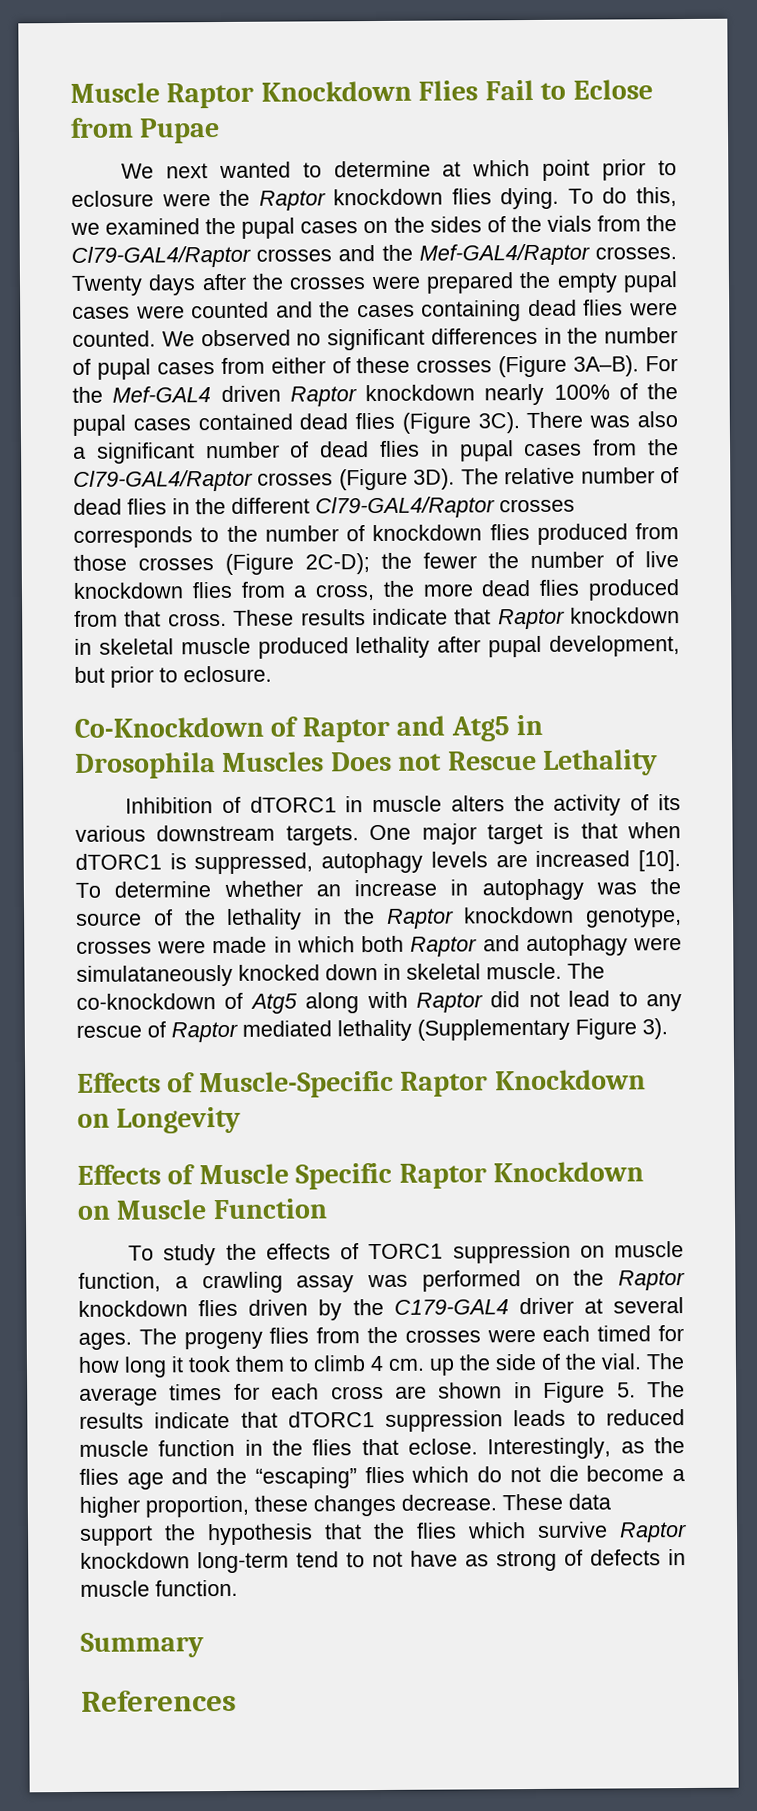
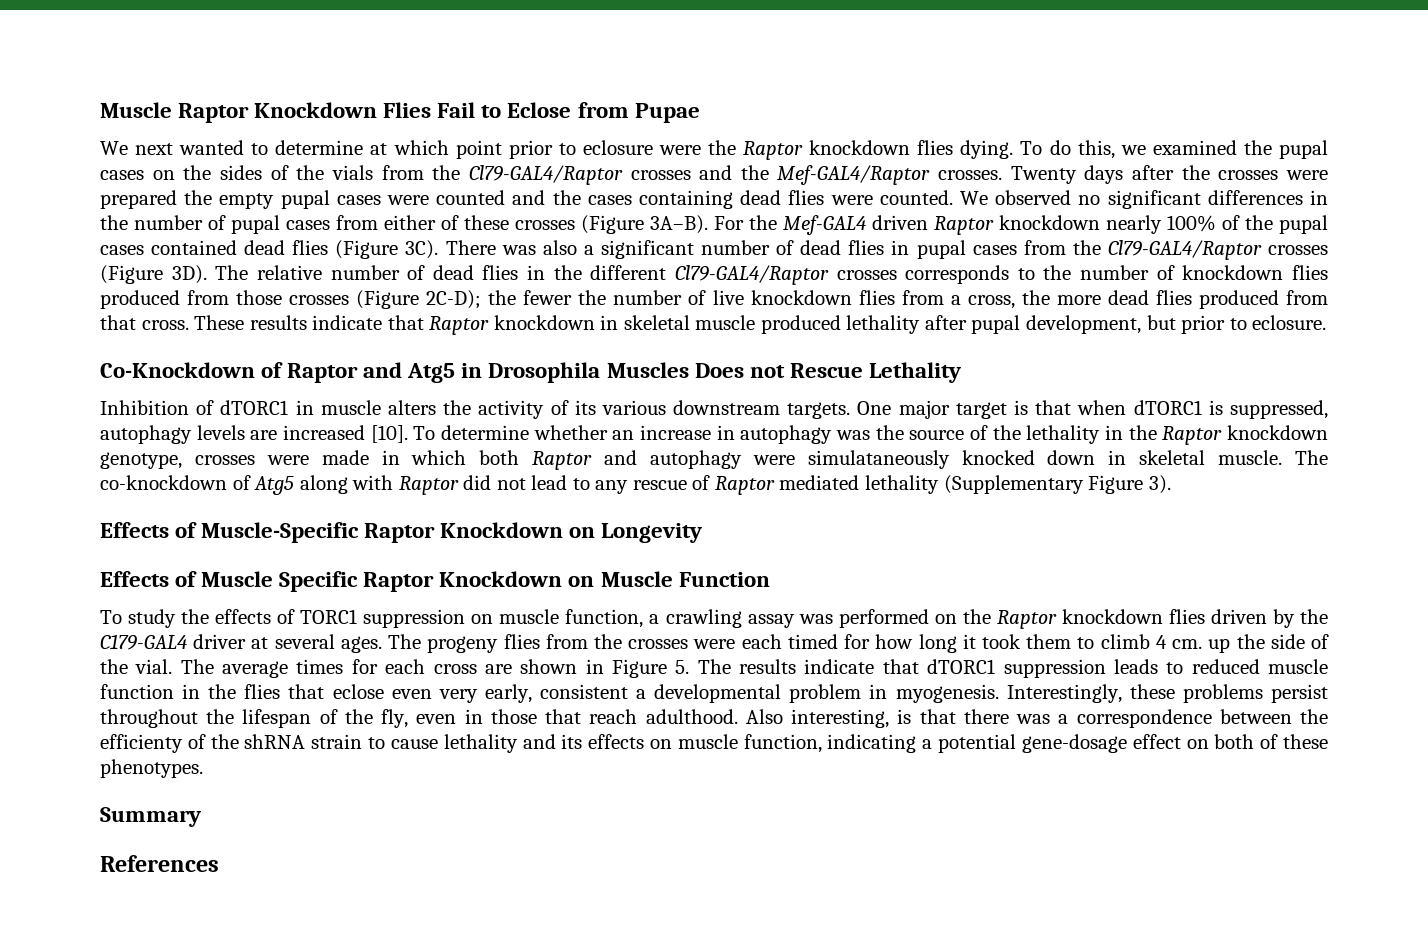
- The average times for each cross are shown in Figure 5. The results indicate that dTORC1 suppression leads to reduced muscle function in the flies that eclose. Interestingly, as the flies age and the “escaping” flies which do not die become a higher proportion, these changes decrease. These data support the hypothesis that the flies which survive Raptor knockdown long-term tend to not have as strong of defects in muscle function.
+ The average times for each cross are shown in Figure 5. The results indicate that dTORC1 suppression leads to reduced muscle function in the flies that eclose even very early, consistent a developmental problem in myogenesis. Interestingly, these problems persist throughout the lifespan of the fly, even in those that reach adulthood. Also interesting, is that there was a correspondence between the efficienty of the shRNA strain to cause lethality and its effects on muscle function, indicating a potential gene-dosage effect on both of these phenotypes.

